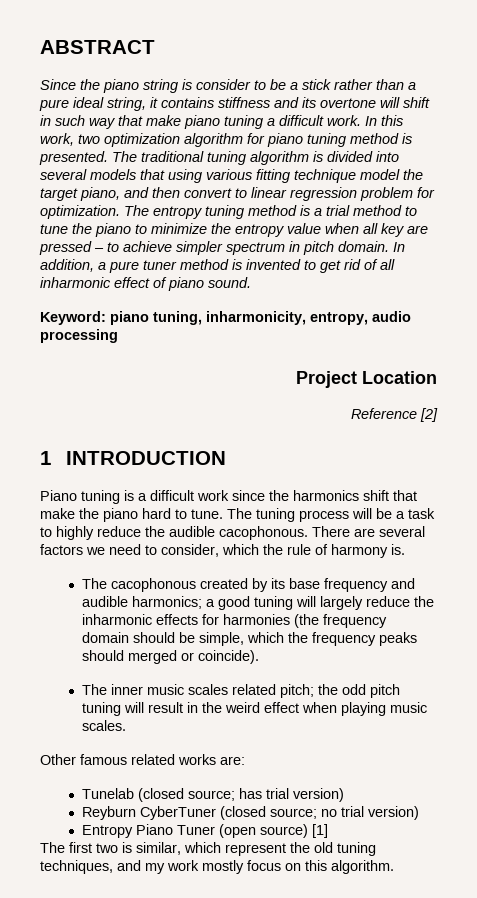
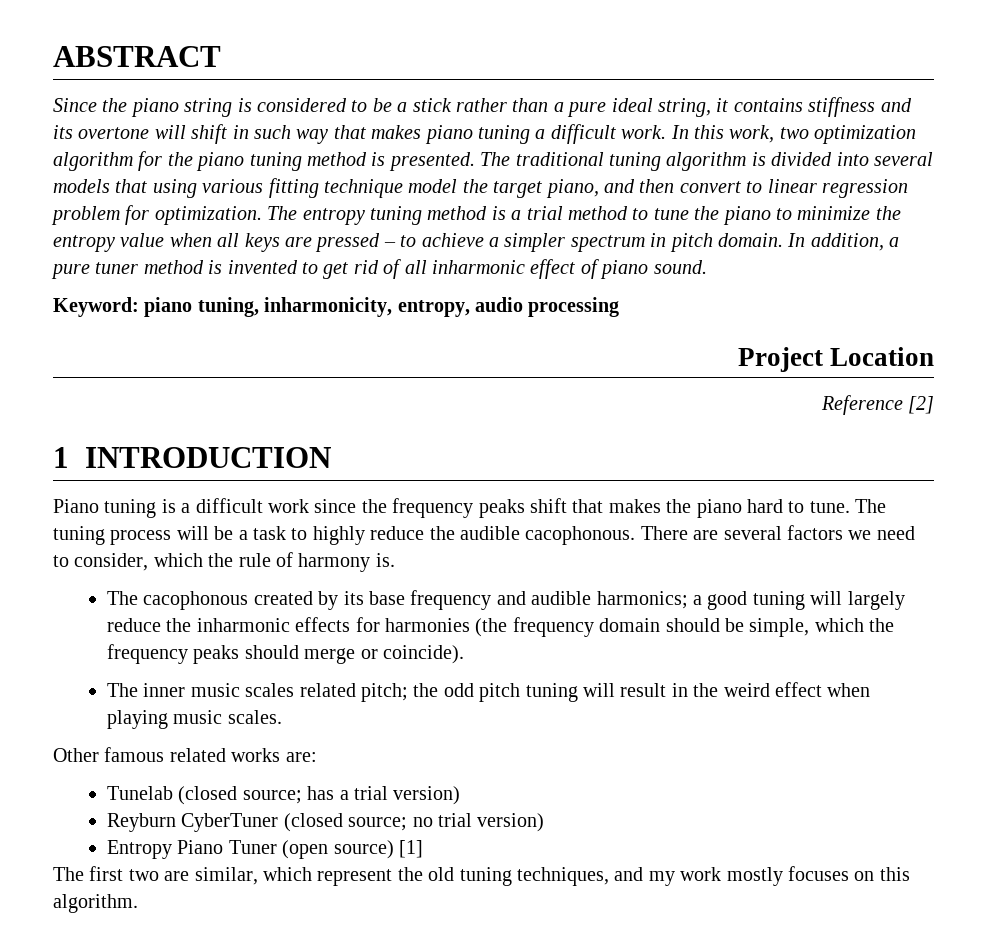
- Since the piano string is consider to be a stick rather than a pure ideal string, it contains stiffness and its overtone will shift in such way that make piano tuning a difficult work.
+ Since the piano string is considered to be a stick rather than a pure ideal string, it contains stiffness and its overtone will shift in such way that makes piano tuning a difficult work.
- In this work, two optimization algorithm for piano tuning method is presented.
+ In this work, two optimization algorithm for the piano tuning method is presented.
- The entropy tuning method is a trial method to tune the piano to minimize the entropy value when all key are pressed – to achieve simpler spectrum in pitch domain.
+ The entropy tuning method is a trial method to tune the piano to minimize the entropy value when all keys are pressed – to achieve a simpler spectrum in pitch domain.
- Piano tuning is a difficult work since the harmonics shift that make the piano hard to tune.
+ Piano tuning is a difficult work since the frequency peaks shift that makes the piano hard to tune.
- The cacophonous created by its base frequency and audible harmonics; a good tuning will largely reduce the inharmonic effects for harmonies (the frequency domain should be simple, which the frequency peaks should merged or coincide).
+ The cacophonous created by its base frequency and audible harmonics; a good tuning will largely reduce the inharmonic effects for harmonies (the frequency domain should be simple, which the frequency peaks should merge or coincide).
- Tunelab (closed source; has trial version)
+ Tunelab (closed source; has a trial version)
- The first two is similar, which represent the old tuning techniques, and my work mostly focus on this algorithm.
+ The first two are similar, which represent the old tuning techniques, and my work mostly focuses on this algorithm.

